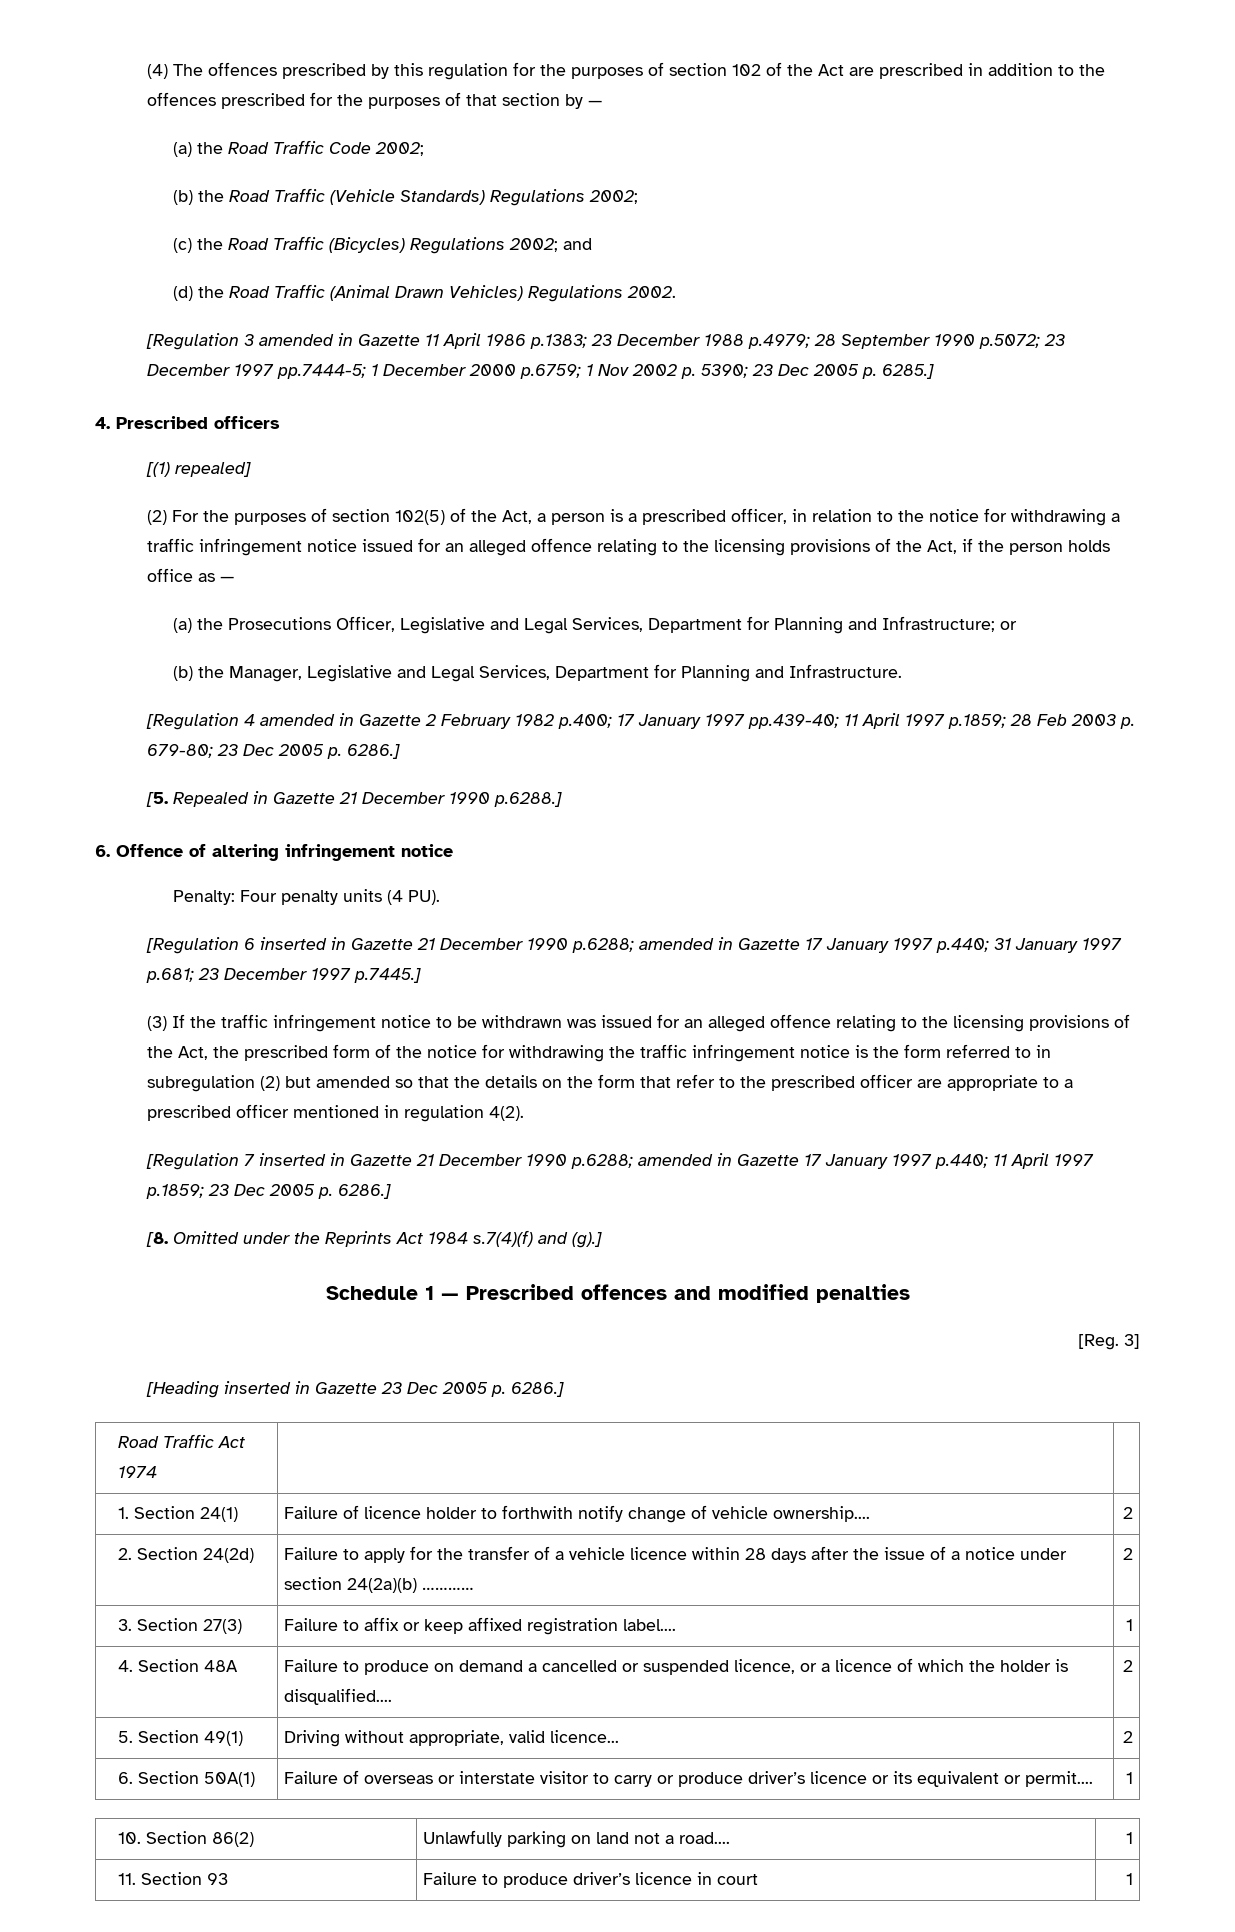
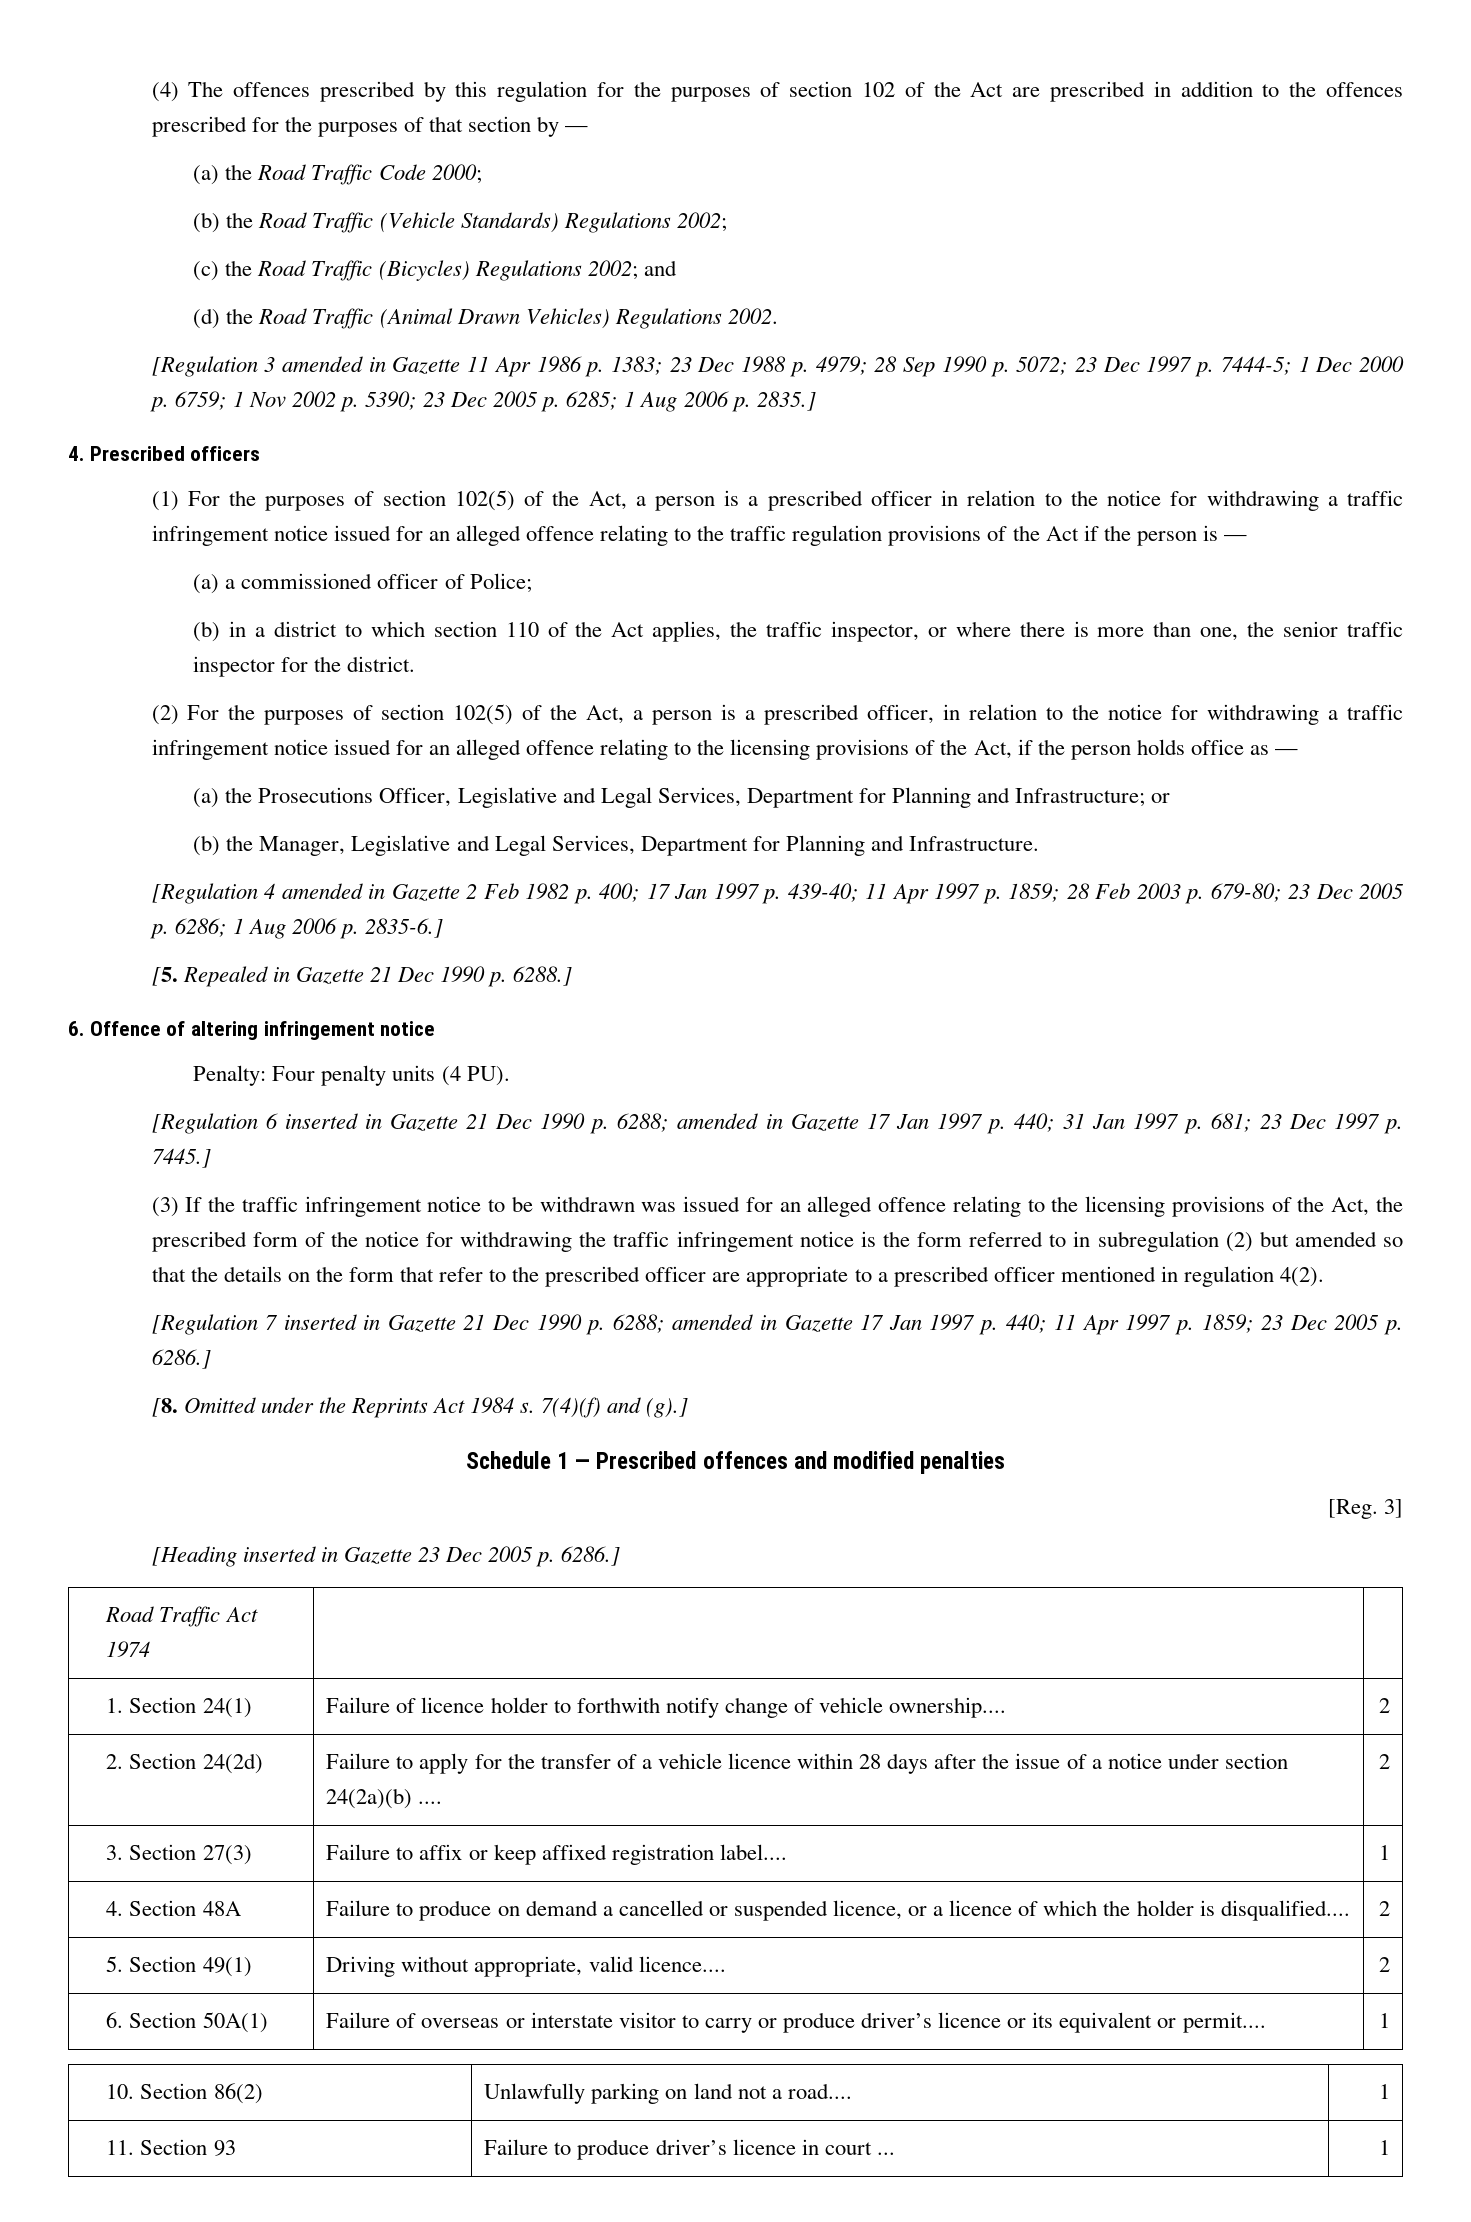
- (a) the Road Traffic Code 2002;
+ (a) the Road Traffic Code 2000;
- [Regulation 3 amended in Gazette 11 April 1986 p.1383; 23 December 1988 p.4979; 28 September 1990 p.5072; 23 December 1997 pp.7444-5; 1 December 2000 p.6759; 1 Nov 2002 p. 5390; 23 Dec 2005 p. 6285.]
+ [Regulation 3 amended in Gazette 11 Apr 1986 p. 1383; 23 Dec 1988 p. 4979; 28 Sep 1990 p. 5072; 23 Dec 1997 p. 7444-5; 1 Dec 2000 p. 6759; 1 Nov 2002 p. 5390; 23 Dec 2005 p. 6285; 1 Aug 2006 p. 2835.]
  4. Prescribed officers
- [(1) repealed]
+ (1) For the purposes of section 102(5) of the Act, a person is a prescribed officer in relation to the notice for withdrawing a traffic infringement notice issued for an alleged offence relating to the traffic regulation provisions of the Act if the person is —
+ (a) a commissioned officer of Police;
+ (b) in a district to which section 110 of the Act applies, the traffic inspector, or where there is more than one, the senior traffic inspector for the district.
- [Regulation 4 amended in Gazette 2 February 1982 p.400; 17 January 1997 pp.439-40; 11 April 1997 p.1859; 28 Feb 2003 p. 679-80; 23 Dec 2005 p. 6286.]
+ [Regulation 4 amended in Gazette 2 Feb 1982 p. 400; 17 Jan 1997 p. 439-40; 11 Apr 1997 p. 1859; 28 Feb 2003 p. 679-80; 23 Dec 2005 p. 6286; 1 Aug 2006 p. 2835-6.]
- [5. Repealed in Gazette 21 December 1990 p.6288.]
+ [5. Repealed in Gazette 21 Dec 1990 p. 6288.]
- [Regulation 6 inserted in Gazette 21 December 1990 p.6288; amended in Gazette 17 January 1997 p.440; 31 January 1997 p.681; 23 December 1997 p.7445.]
+ [Regulation 6 inserted in Gazette 21 Dec 1990 p. 6288; amended in Gazette 17 Jan 1997 p. 440; 31 Jan 1997 p. 681; 23 Dec 1997 p. 7445.]
- [Regulation 7 inserted in Gazette 21 December 1990 p.6288; amended in Gazette 17 January 1997 p.440; 11 April 1997 p.1859; 23 Dec 2005 p. 6286.]
+ [Regulation 7 inserted in Gazette 21 Dec 1990 p. 6288; amended in Gazette 17 Jan 1997 p. 440; 11 Apr 1997 p. 1859; 23 Dec 2005 p. 6286.]
- [8. Omitted under the Reprints Act 1984 s.7(4)(f) and (g).]
+ [8. Omitted under the Reprints Act 1984 s. 7(4)(f) and (g).]
- 2. Section 24(2d) | Failure to apply for the transfer of a vehicle licence within 28 days after the issue of a notice under section 24(2a)(b) ………… | 2
+ 2. Section 24(2d) | Failure to apply for the transfer of a vehicle licence within 28 days after the issue of a notice under section 24(2a)(b) .... | 2
- 5. Section 49(1) | Driving without appropriate, valid licence... | 2
+ 5. Section 49(1) | Driving without appropriate, valid licence.... | 2
- 11. Section 93 | Failure to produce driver’s licence in court | 1
+ 11. Section 93 | Failure to produce driver’s licence in court ... | 1

